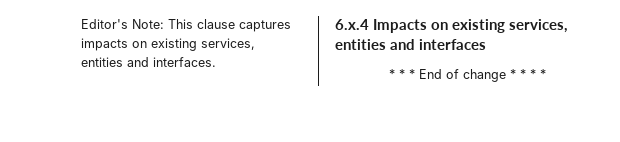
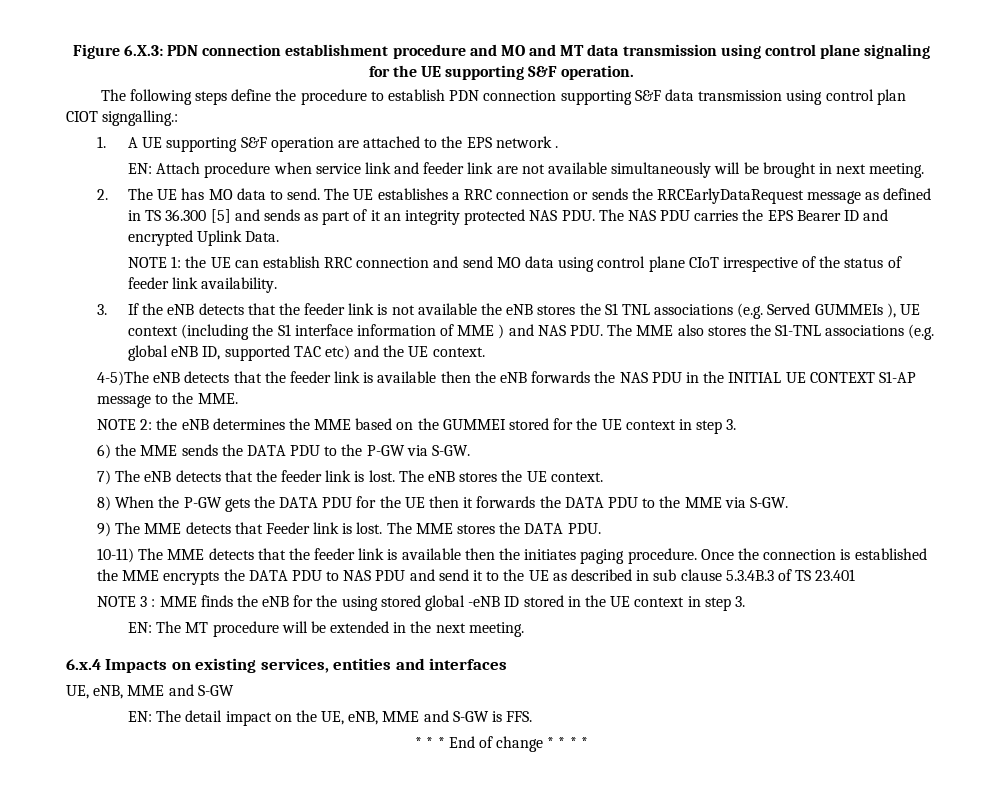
- Editor's Note: This clause captures impacts on existing services, entities and interfaces.
+ Figure 6.X.3: PDN connection establishment procedure and MO and MT data transmission using control plane signaling for the UE supporting S&F operation.
+ The following steps define the procedure to establish PDN connection supporting S&F data transmission using control plan CIOT signgalling.:
+ 1. A UE supporting S&F operation are attached to the EPS network .
+ EN: Attach procedure when service link and feeder link are not available simultaneously will be brought in next meeting.
+ 2. The UE has MO data to send. The UE establishes a RRC connection or sends the RRCEarlyDataRequest message as defined in TS 36.300 [5] and sends as part of it an integrity protected NAS PDU. The NAS PDU carries the EPS Bearer ID and encrypted Uplink Data.
+ NOTE 1: the UE can establish RRC connection and send MO data using control plane CIoT irrespective of the status of feeder link availability.
+ 3. If the eNB detects that the feeder link is not available the eNB stores the S1 TNL associations (e.g. Served GUMMEIs ), UE context (including the S1 interface information of MME ) and NAS PDU. The MME also stores the S1-TNL associations (e.g. global eNB ID, supported TAC etc) and the UE context.
+ 4-5)The eNB detects that the feeder link is available then the eNB forwards the NAS PDU in the INITIAL UE CONTEXT S1-AP message to the MME.
+ NOTE 2: the eNB determines the MME based on the GUMMEI stored for the UE context in step 3.
+ 6) the MME sends the DATA PDU to the P-GW via S-GW.
+ 7) The eNB detects that the feeder link is lost. The eNB stores the UE context.
+ 8) When the P-GW gets the DATA PDU for the UE then it forwards the DATA PDU to the MME via S-GW.
+ 9) The MME detects that Feeder link is lost. The MME stores the DATA PDU.
+ 10-11) The MME detects that the feeder link is available then the initiates paging procedure. Once the connection is established the MME encrypts the DATA PDU to NAS PDU and send it to the UE as described in sub clause 5.3.4B.3 of TS 23.401
+ NOTE 3 : MME finds the eNB for the using stored global -eNB ID stored in the UE context in step 3.
+ EN: The MT procedure will be extended in the next meeting.
  6.x.4 Impacts on existing services, entities and interfaces
+ UE, eNB, MME and S-GW
+ EN: The detail impact on the UE, eNB, MME and S-GW is FFS.

